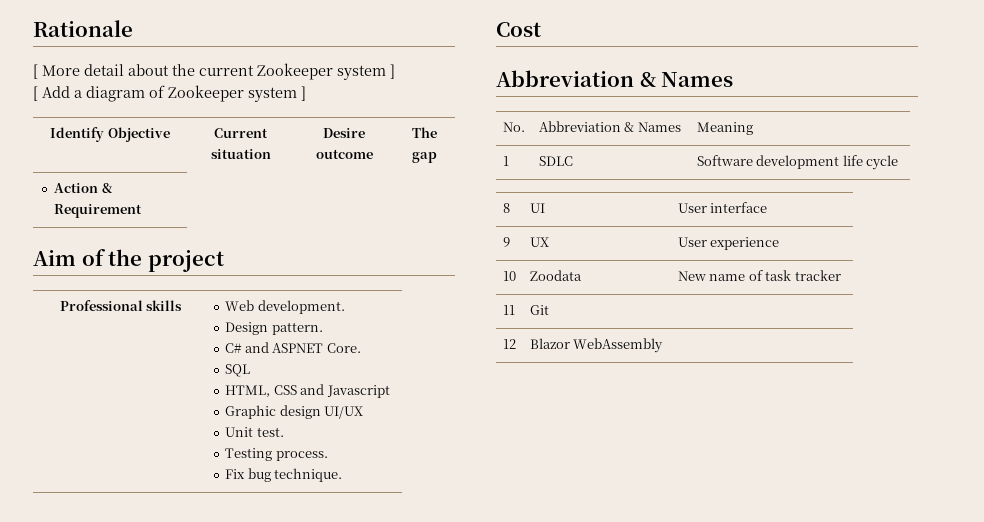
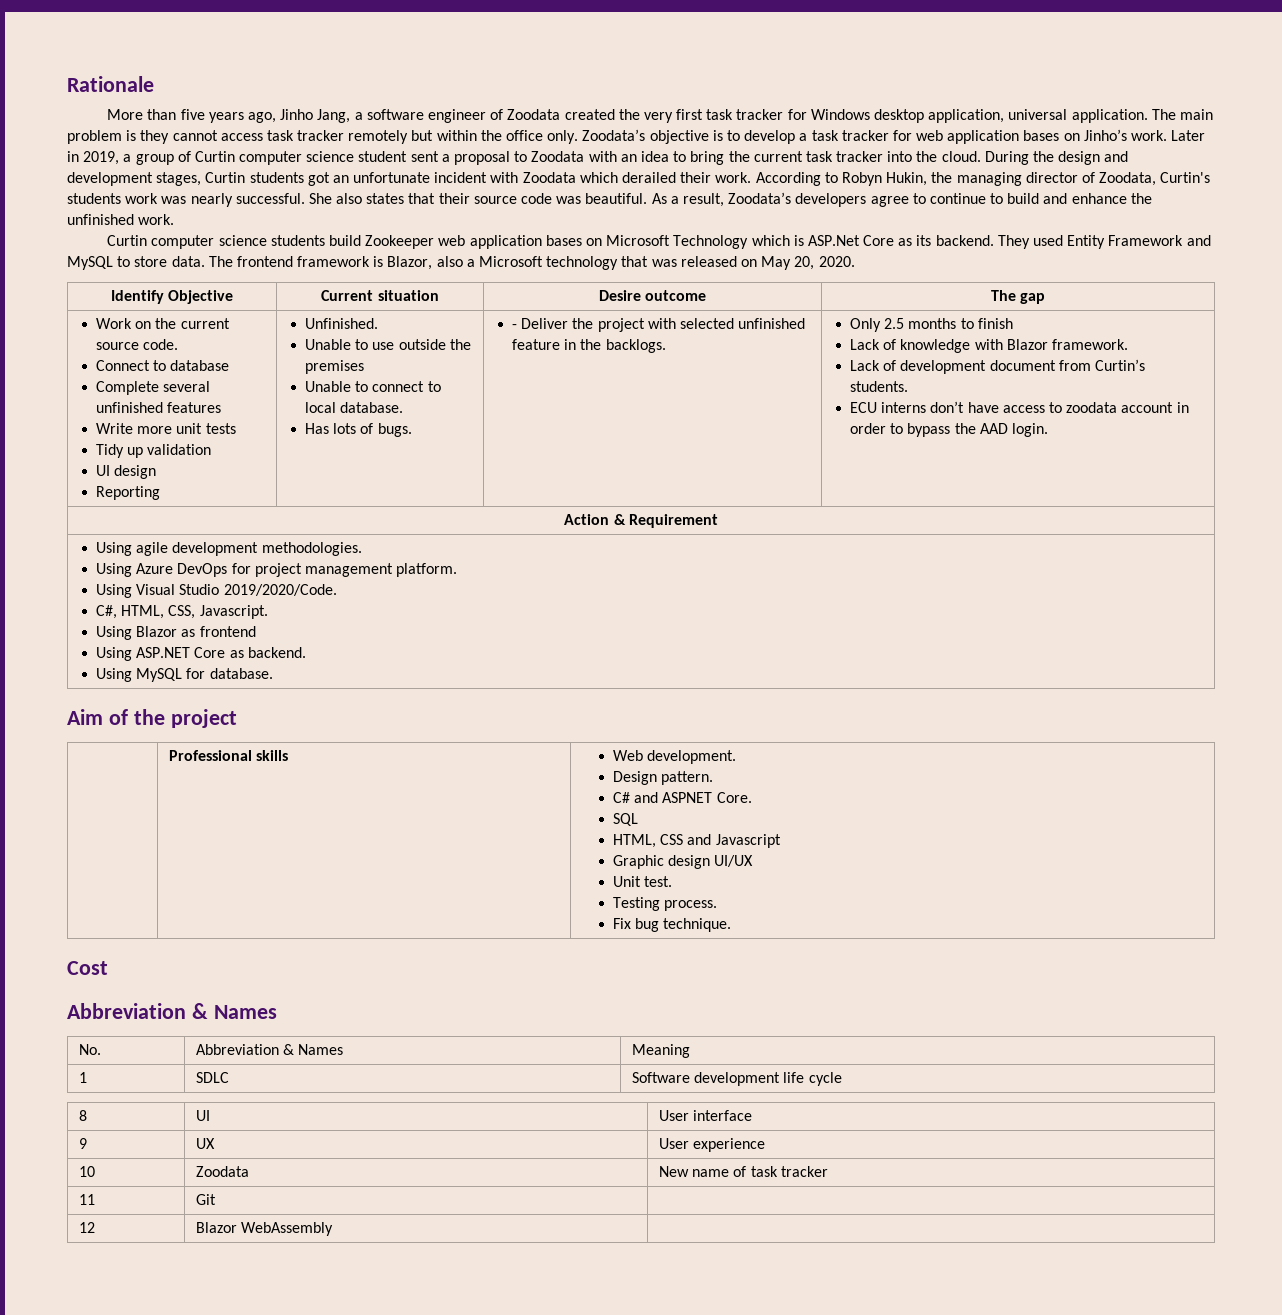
- [ More detail about the current Zookeeper system ]
- [ Add a diagram of Zookeeper system ]
+ More than five years ago, Jinho Jang, a software engineer of Zoodata created the very first task tracker for Windows desktop application, universal application. The main problem is they cannot access task tracker remotely but within the office only. Zoodata’s objective is to develop a task tracker for web application bases on Jinho’s work. Later in 2019, a group of Curtin computer science student sent a proposal to Zoodata with an idea to bring the current task tracker into the cloud. During the design and development stages, Curtin students got an unfortunate incident with Zoodata which derailed their work. According to Robyn Hukin, the managing director of Zoodata, Curtin's students work was nearly successful. She also states that their source code was beautiful. As a result, Zoodata’s developers agree to continue to build and enhance the unfinished work.
+ Curtin computer science students build Zookeeper web application bases on Microsoft Technology which is ASP.Net Core as its backend. They used Entity Framework and MySQL to store data. The frontend framework is Blazor, also a Microsoft technology that was released on May 20, 2020.
+ Work on the current source code.
+ Connect to database
+ Complete several unfinished features
+ Write more unit tests
+ Tidy up validation
+ UI design
+ Reporting | Unfinished.
+ Unable to use outside the premises
+ Unable to connect to local database.
+ Has lots of bugs. | - Deliver the project with selected unfinished feature in the backlogs. | Only 2.5 months to finish
+ Lack of knowledge with Blazor framework.
+ Lack of development document from Curtin’s students.
+ ECU interns don’t have access to zoodata account in order to bypass the AAD login.
  Action & Requirement
+ Using agile development methodologies.
+ Using Azure DevOps for project management platform.
+ Using Visual Studio 2019/2020/Code.
+ C#, HTML, CSS, Javascript.
+ Using Blazor as frontend
+ Using ASP.NET Core as backend.
+ Using MySQL for database.

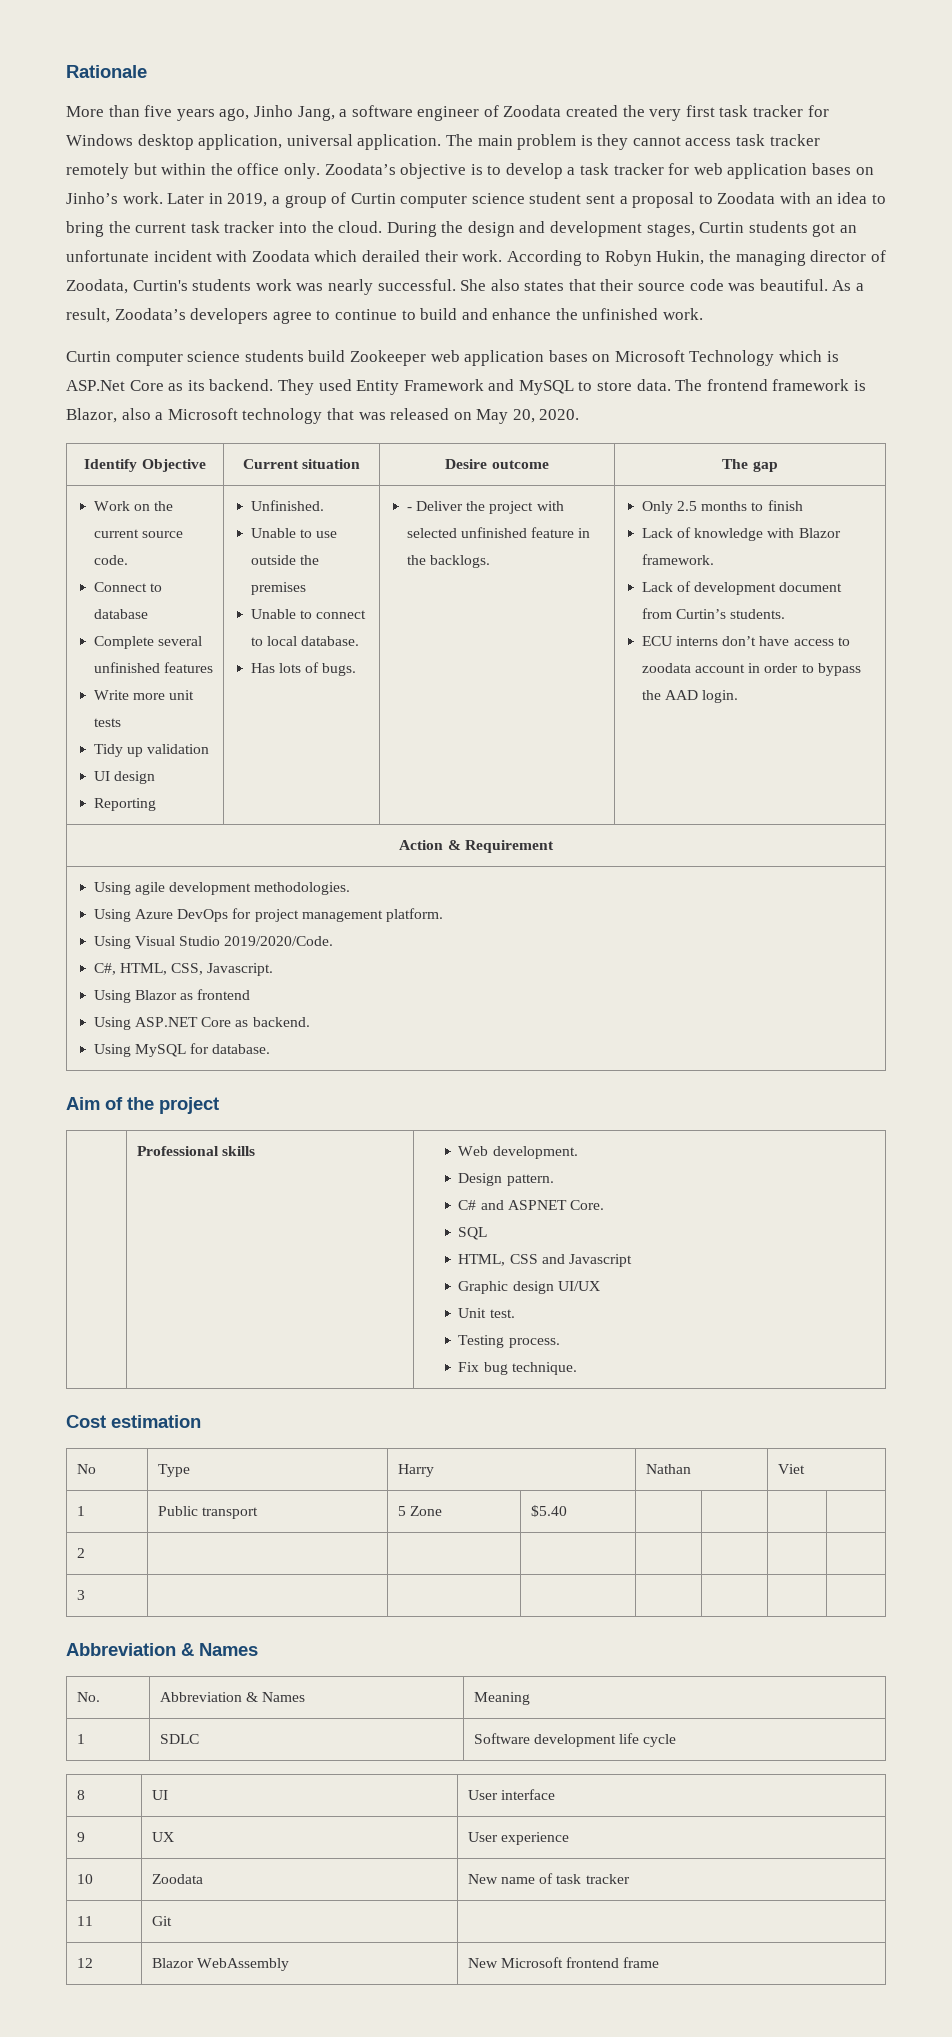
- Cost
+ Cost estimation
+ No | Type | Harry | Nathan | Viet
+ 1 | Public transport | 5 Zone | $5.40 | | | |
+ 2 | | | | | | |
+ 3 | | | | | | |
- 12 | Blazor WebAssembly |
+ 12 | Blazor WebAssembly | New Microsoft frontend frame

